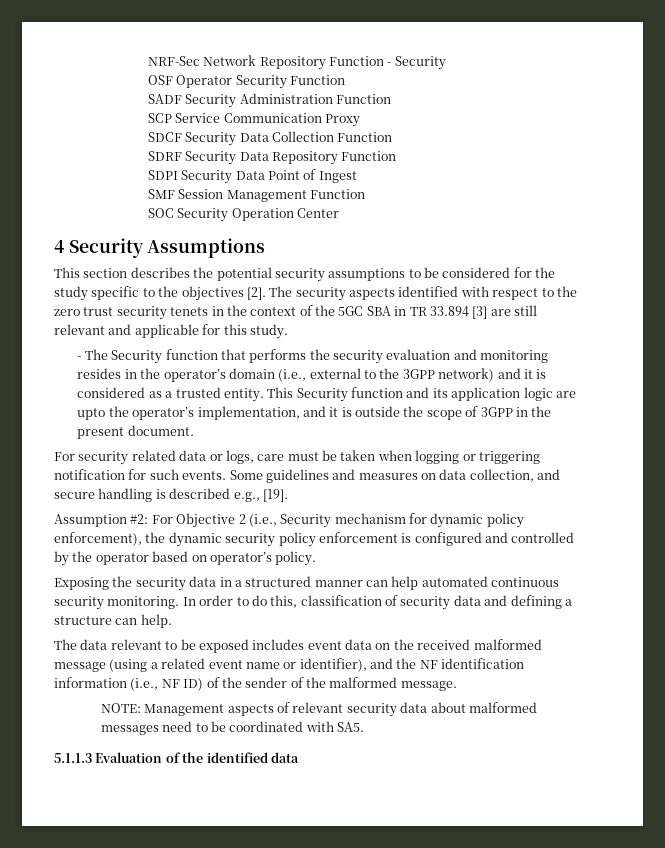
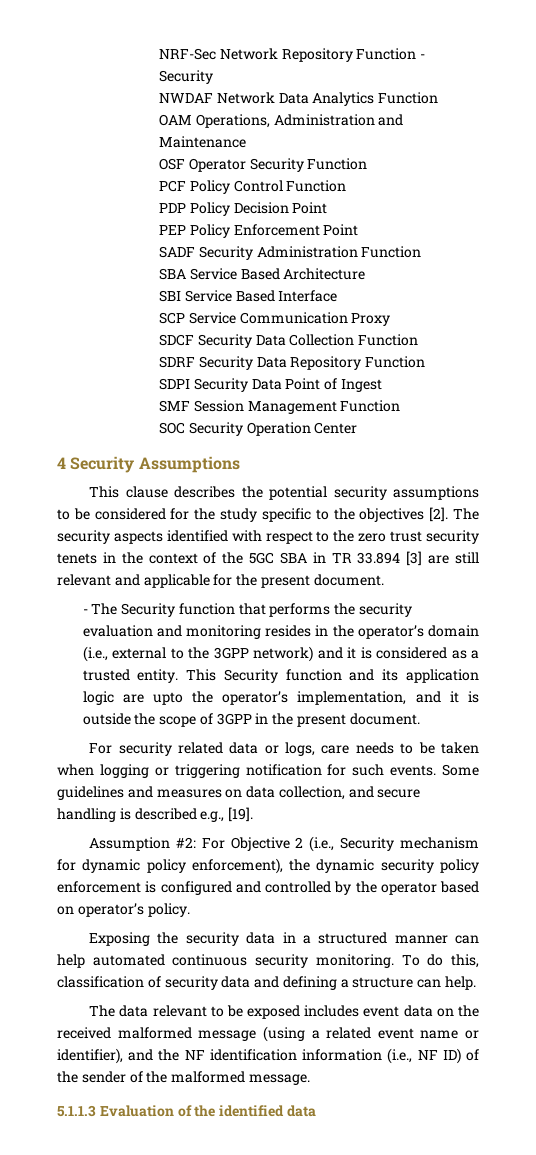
+ NWDAF Network Data Analytics Function
+ OAM Operations, Administration and Maintenance
  OSF Operator Security Function
+ PCF Policy Control Function
+ PDP Policy Decision Point
+ PEP Policy Enforcement Point
  SADF Security Administration Function
+ SBA Service Based Architecture
+ SBI Service Based Interface
- This section describes the potential security assumptions to be considered for the study specific to the objectives [2].
+ This clause describes the potential security assumptions to be considered for the study specific to the objectives [2].
- The security aspects identified with respect to the zero trust security tenets in the context of the 5GC SBA in TR 33.894 [3] are still relevant and applicable for this study.
+ The security aspects identified with respect to the zero trust security tenets in the context of the 5GC SBA in TR 33.894 [3] are still relevant and applicable for the present document.
- For security related data or logs, care must be taken when logging or triggering notification for such events.
+ For security related data or logs, care needs to be taken when logging or triggering notification for such events.
- In order to do this, classification of security data and defining a structure can help.
+ To do this, classification of security data and defining a structure can help.
- NOTE: Management aspects of relevant security data about malformed messages need to be coordinated with SA5.

